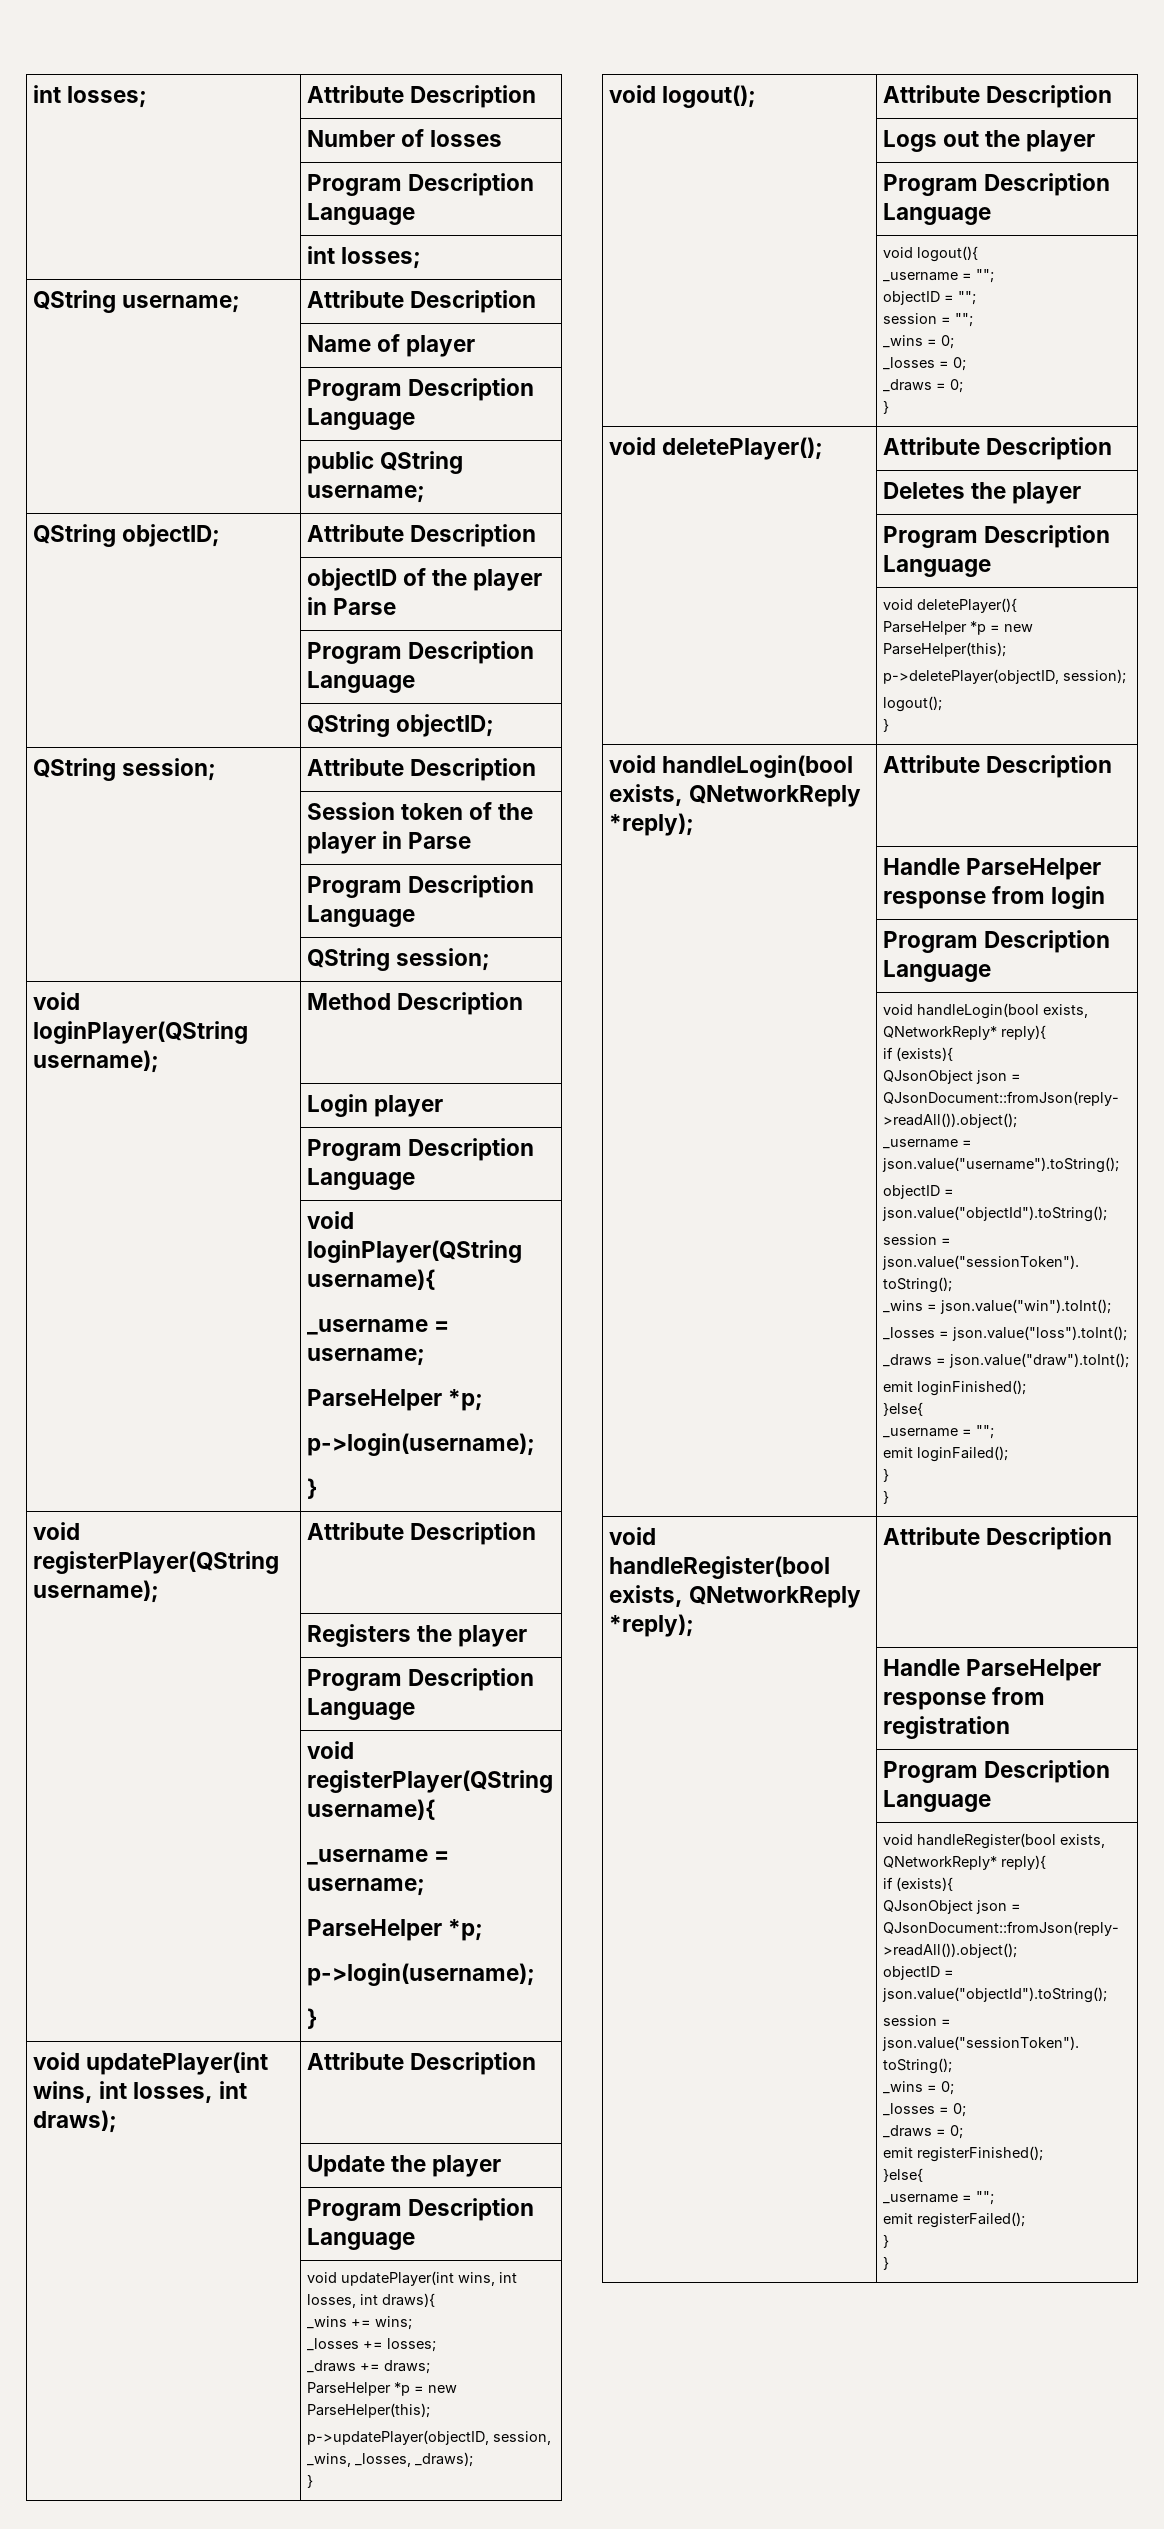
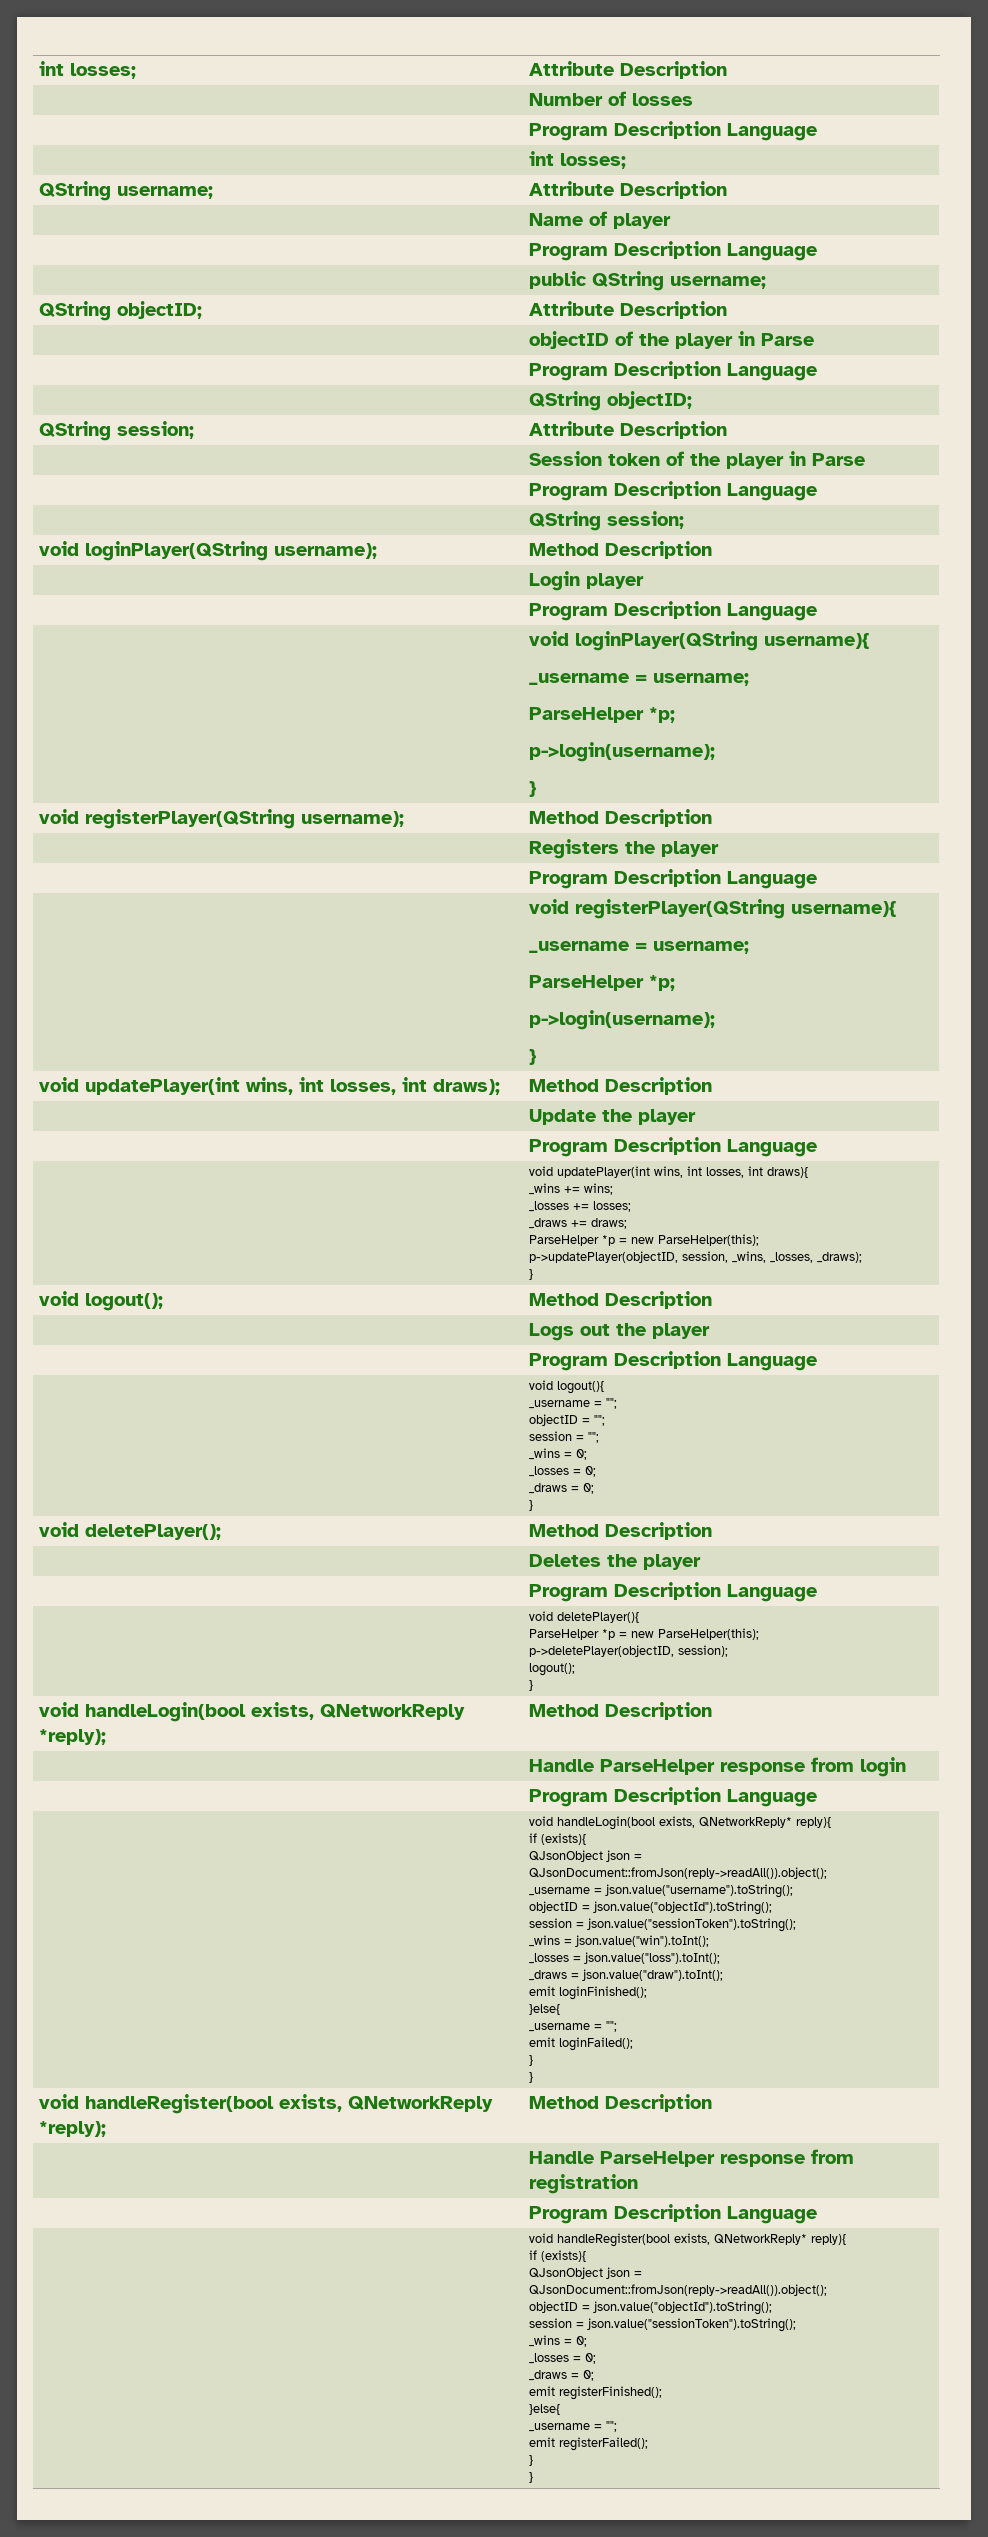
- void registerPlayer(QString username); | Attribute Description
+ void registerPlayer(QString username); | Method Description
- void updatePlayer(int wins, int losses, int draws); | Attribute Description
+ void updatePlayer(int wins, int losses, int draws); | Method Description
- void logout(); | Attribute Description
+ void logout(); | Method Description
- void deletePlayer(); | Attribute Description
+ void deletePlayer(); | Method Description
- void handleLogin(bool exists, QNetworkReply *reply); | Attribute Description
+ void handleLogin(bool exists, QNetworkReply *reply); | Method Description
- void handleRegister(bool exists, QNetworkReply *reply); | Attribute Description
+ void handleRegister(bool exists, QNetworkReply *reply); | Method Description

